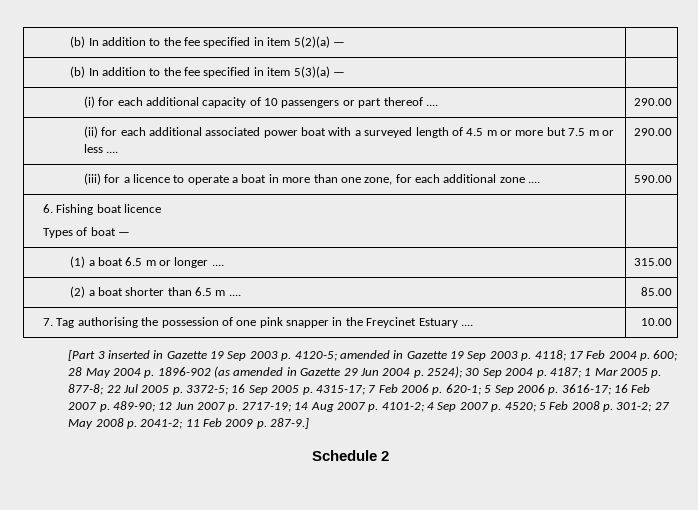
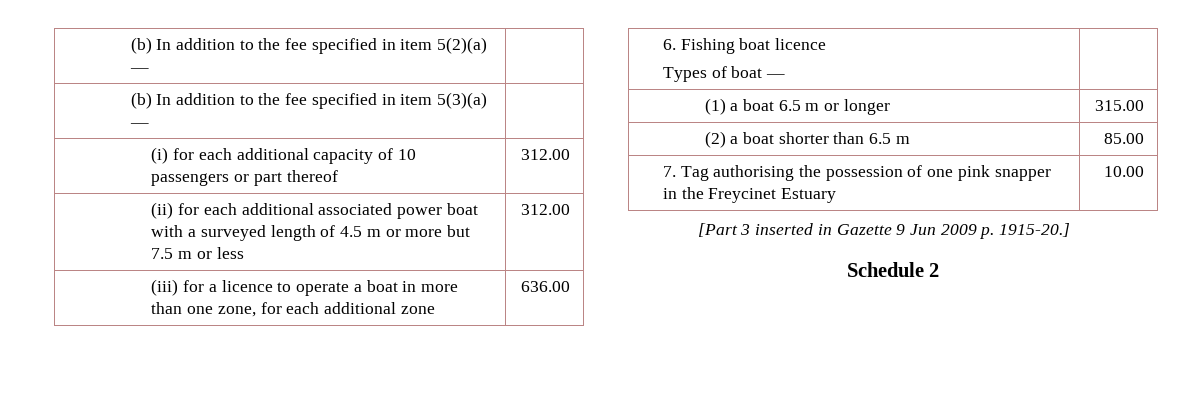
- (i) for each additional capacity of 10 passengers or part thereof .... | 290.00
+ (i) for each additional capacity of 10 passengers or part thereof | 312.00
- (ii) for each additional associated power boat with a surveyed length of 4.5 m or more but 7.5 m or less .... | 290.00
+ (ii) for each additional associated power boat with a surveyed length of 4.5 m or more but 7.5 m or less | 312.00
- (iii) for a licence to operate a boat in more than one zone, for each additional zone .... | 590.00
+ (iii) for a licence to operate a boat in more than one zone, for each additional zone | 636.00
- (1) a boat 6.5 m or longer .... | 315.00
+ (1) a boat 6.5 m or longer | 315.00
- (2) a boat shorter than 6.5 m .... | 85.00
+ (2) a boat shorter than 6.5 m | 85.00
- 7. Tag authorising the possession of one pink snapper in the Freycinet Estuary .... | 10.00
+ 7. Tag authorising the possession of one pink snapper in the Freycinet Estuary | 10.00
- [Part 3 inserted in Gazette 19 Sep 2003 p. 4120-5; amended in Gazette 19 Sep 2003 p. 4118; 17 Feb 2004 p. 600; 28 May 2004 p. 1896-902 (as amended in Gazette 29 Jun 2004 p. 2524); 30 Sep 2004 p. 4187; 1 Mar 2005 p. 877-8; 22 Jul 2005 p. 3372-5; 16 Sep 2005 p. 4315-17; 7 Feb 2006 p. 620-1; 5 Sep 2006 p. 3616-17; 16 Feb 2007 p. 489-90; 12 Jun 2007 p. 2717-19; 14 Aug 2007 p. 4101-2; 4 Sep 2007 p. 4520; 5 Feb 2008 p. 301-2; 27 May 2008 p. 2041-2; 11 Feb 2009 p. 287-9.]
+ [Part 3 inserted in Gazette 9 Jun 2009 p. 1915-20.]

